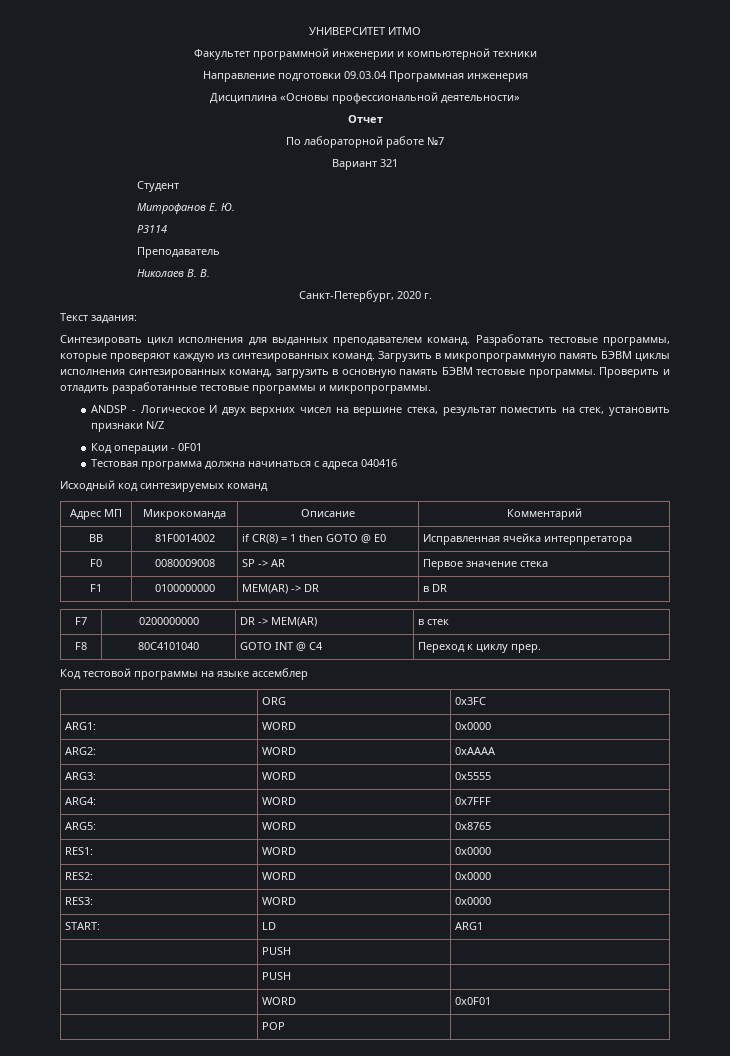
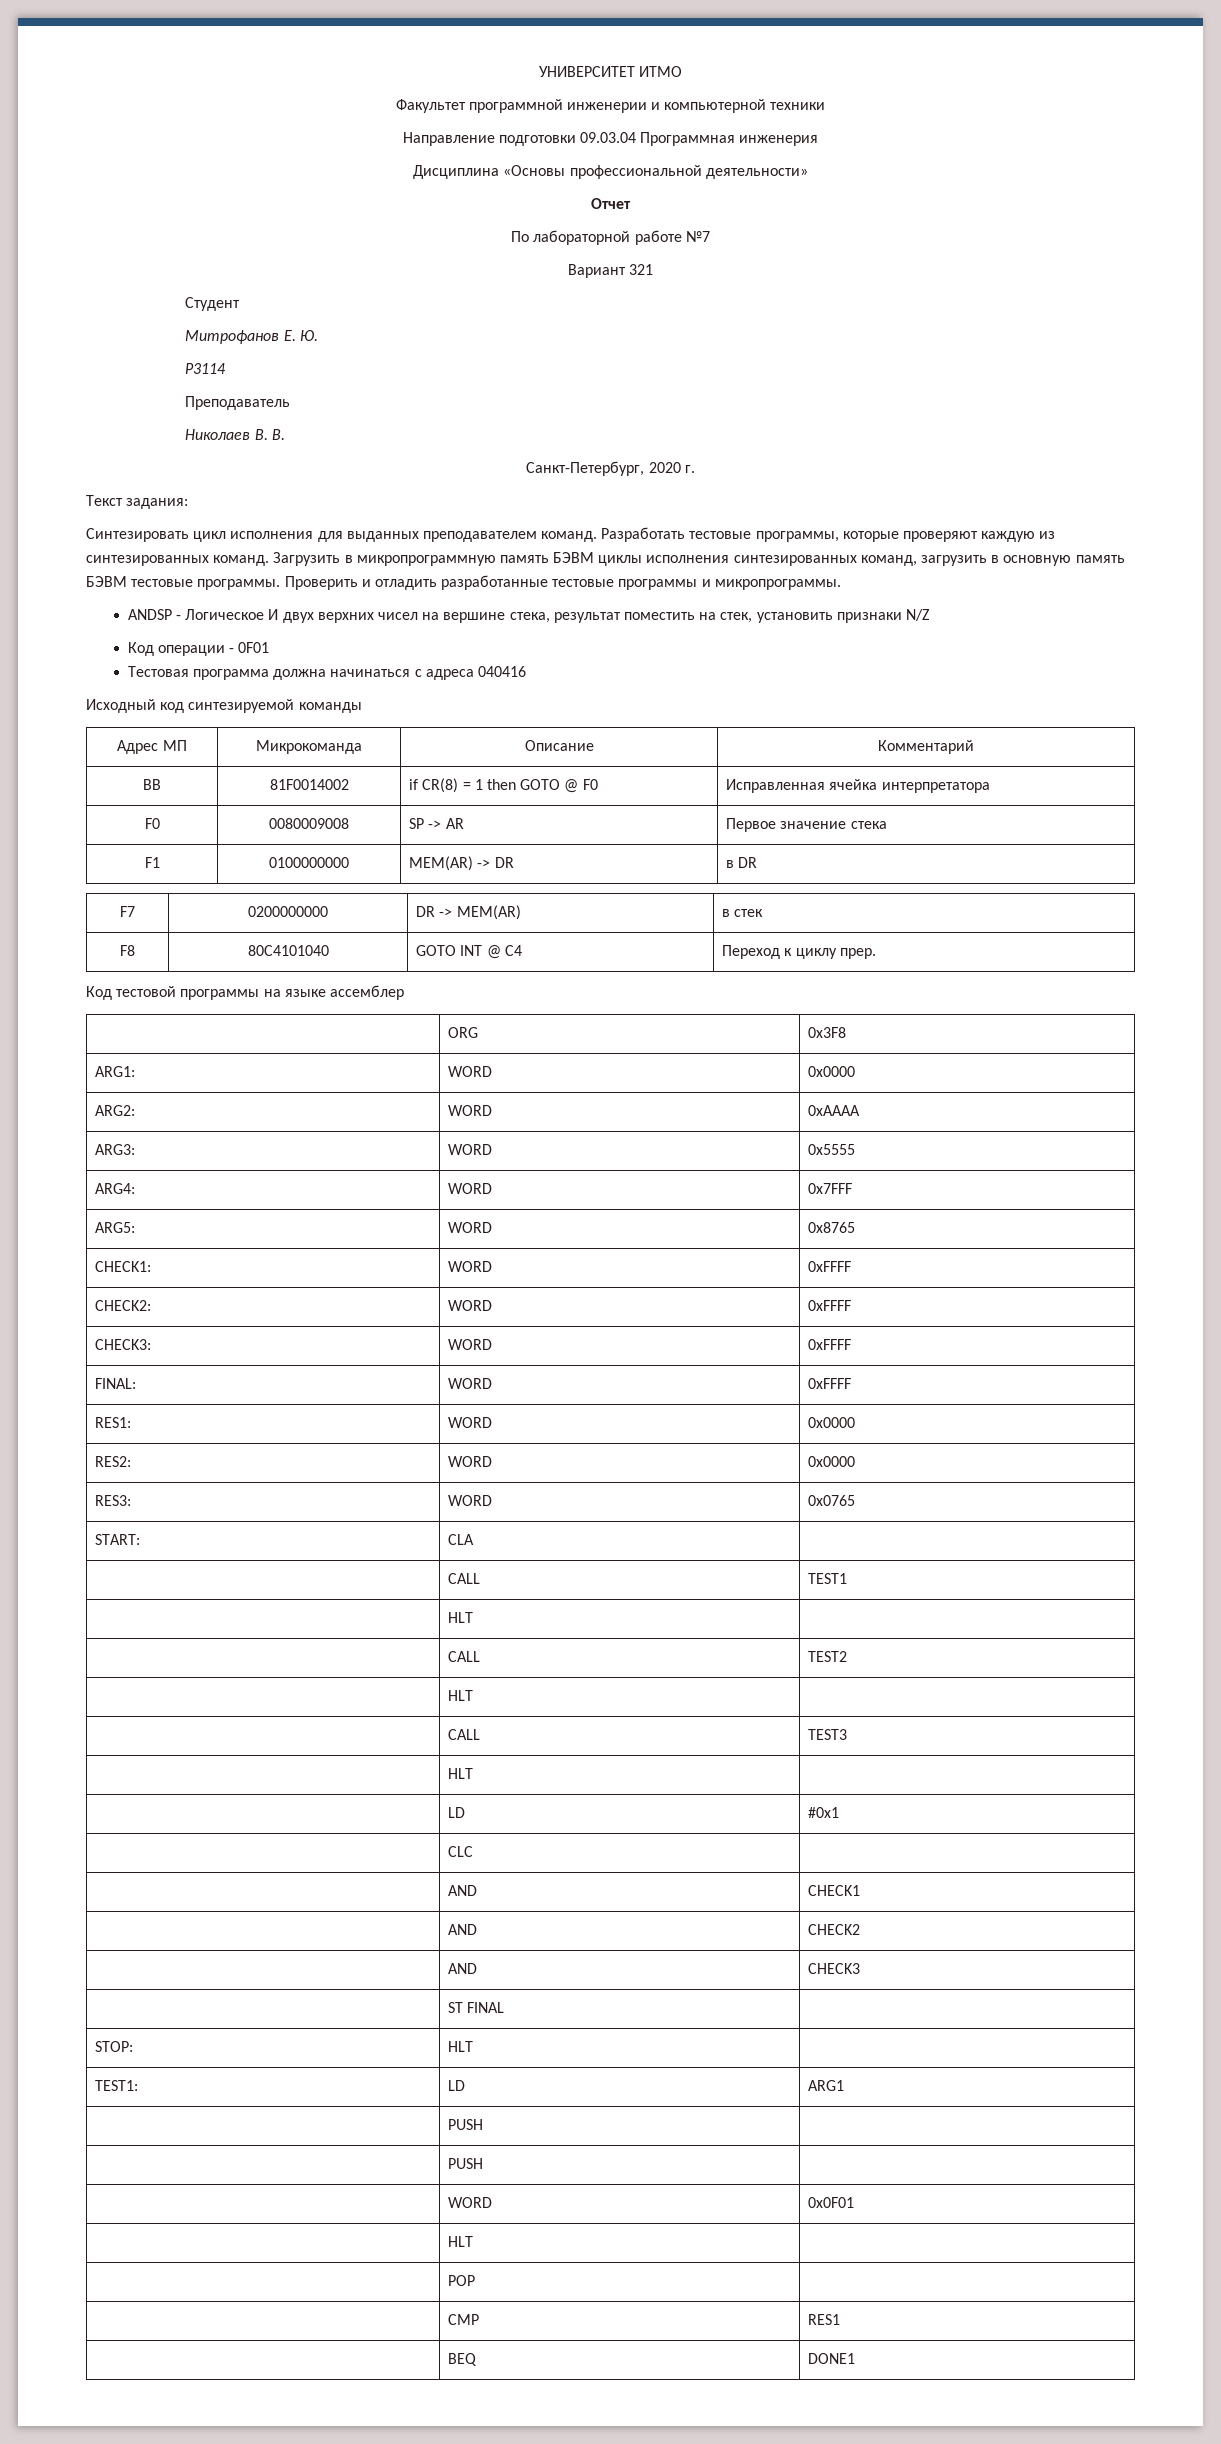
- Исходный код синтезируемых команд
+ Исходный код синтезируемой команды
- BB | 81F0014002 | if CR(8) = 1 then GOTO @ E0 | Исправленная ячейка интерпретатора
+ BB | 81F0014002 | if CR(8) = 1 then GOTO @ F0 | Исправленная ячейка интерпретатора
- | ORG | 0x3FC
+ | ORG | 0x3F8
+ CHECK1: | WORD | 0xFFFF
+ CHECK2: | WORD | 0xFFFF
+ CHECK3: | WORD | 0xFFFF
+ FINAL: | WORD | 0xFFFF
- RES3: | WORD | 0x0000
+ RES3: | WORD | 0x0765
- START: | LD | ARG1
+ START: | CLA |
+ | CALL | TEST1
+ | HLT |
+ | CALL | TEST2
+ | HLT |
+ | CALL | TEST3
+ | HLT |
+ | LD | #0x1
+ | CLC |
+ | AND | CHECK1
+ | AND | CHECK2
+ | AND | CHECK3
+ | ST FINAL |
+ STOP: | HLT |
+ TEST1: | LD | ARG1
  | WORD | 0x0F01
+ | HLT |
+ | CMP | RES1
+ | BEQ | DONE1

